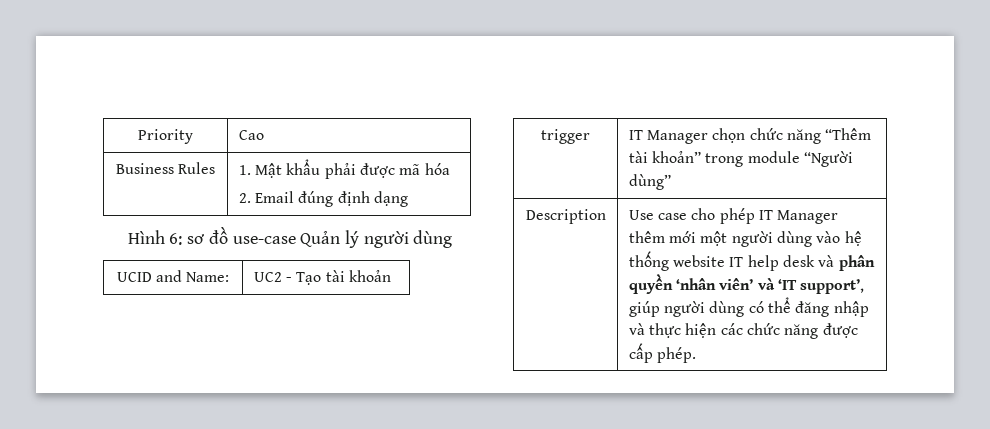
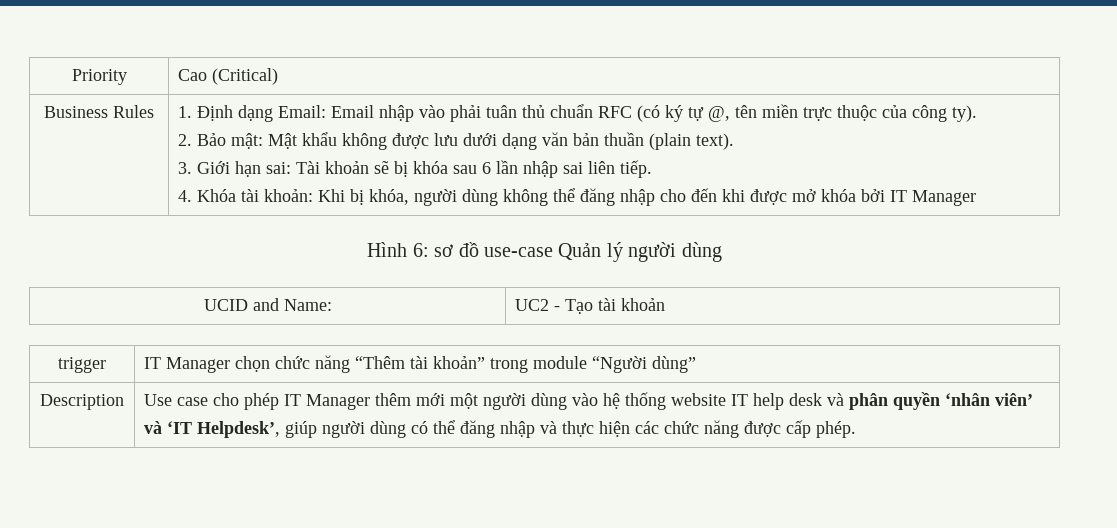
- Priority | Cao
+ Priority | Cao (Critical)
- 1. Mật khẩu phải được mã hóa
- 2. Email đúng định dạng
+ 1. Định dạng Email: Email nhập vào phải tuân thủ chuẩn RFC (có ký tự @, tên miền trực thuộc của công ty).
+ 2. Bảo mật: Mật khẩu không được lưu dưới dạng văn bản thuần (plain text).
+ 3. Giới hạn sai: Tài khoản sẽ bị khóa sau 6 lần nhập sai liên tiếp.
+ 4. Khóa tài khoản: Khi bị khóa, người dùng không thể đăng nhập cho đến khi được mở khóa bởi IT Manager
- Use case cho phép IT Manager thêm mới một người dùng vào hệ thống website IT help desk và phân quyền ‘nhân viên’ và ‘IT support’, giúp người dùng có thể đăng nhập và thực hiện các chức năng được cấp phép.
+ Use case cho phép IT Manager thêm mới một người dùng vào hệ thống website IT help desk và phân quyền ‘nhân viên’ và ‘IT Helpdesk’, giúp người dùng có thể đăng nhập và thực hiện các chức năng được cấp phép.

